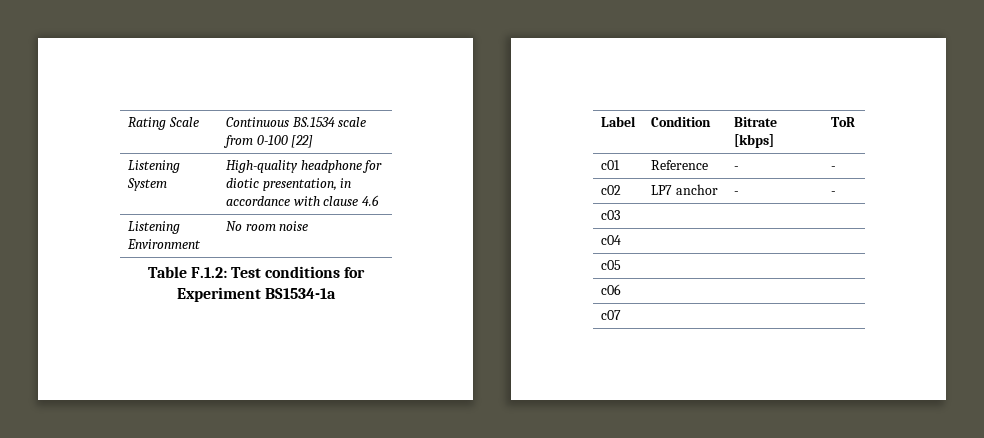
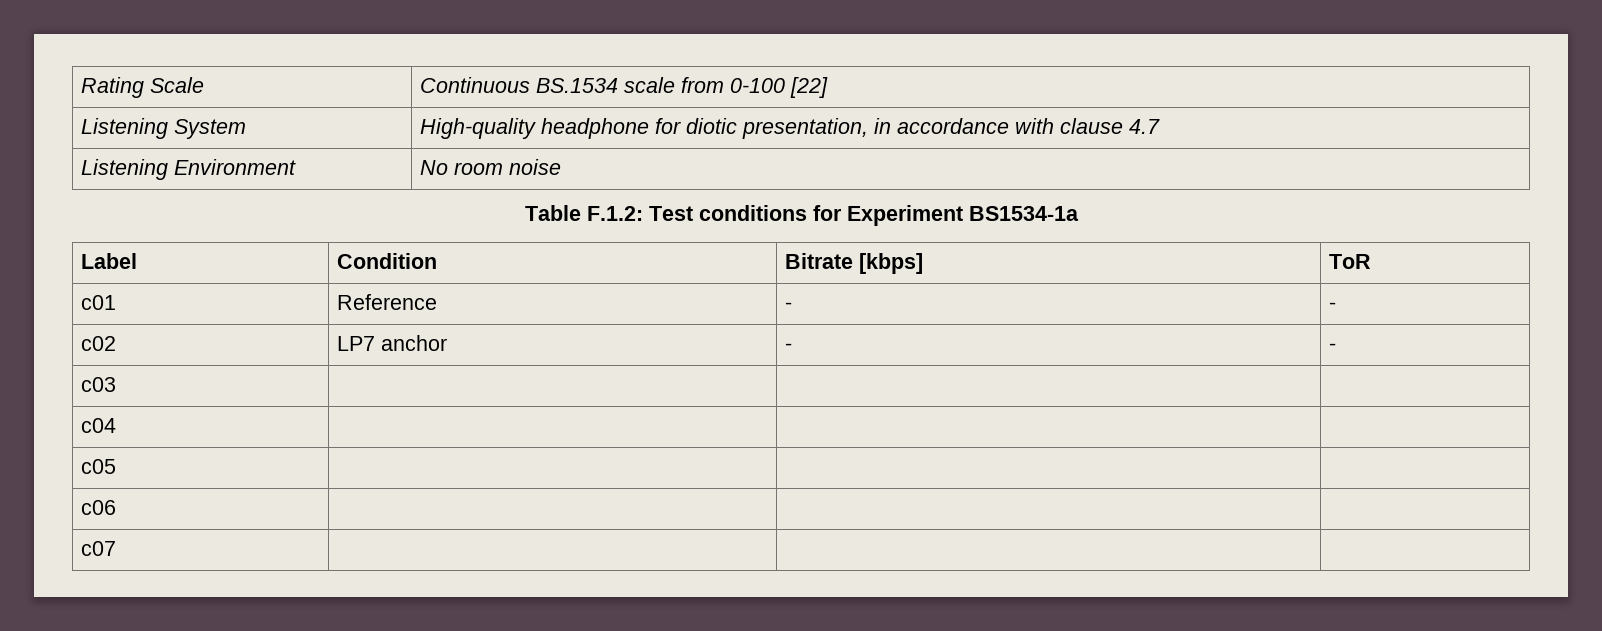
- Listening System | High-quality headphone for diotic presentation, in accordance with clause 4.6
+ Listening System | High-quality headphone for diotic presentation, in accordance with clause 4.7

